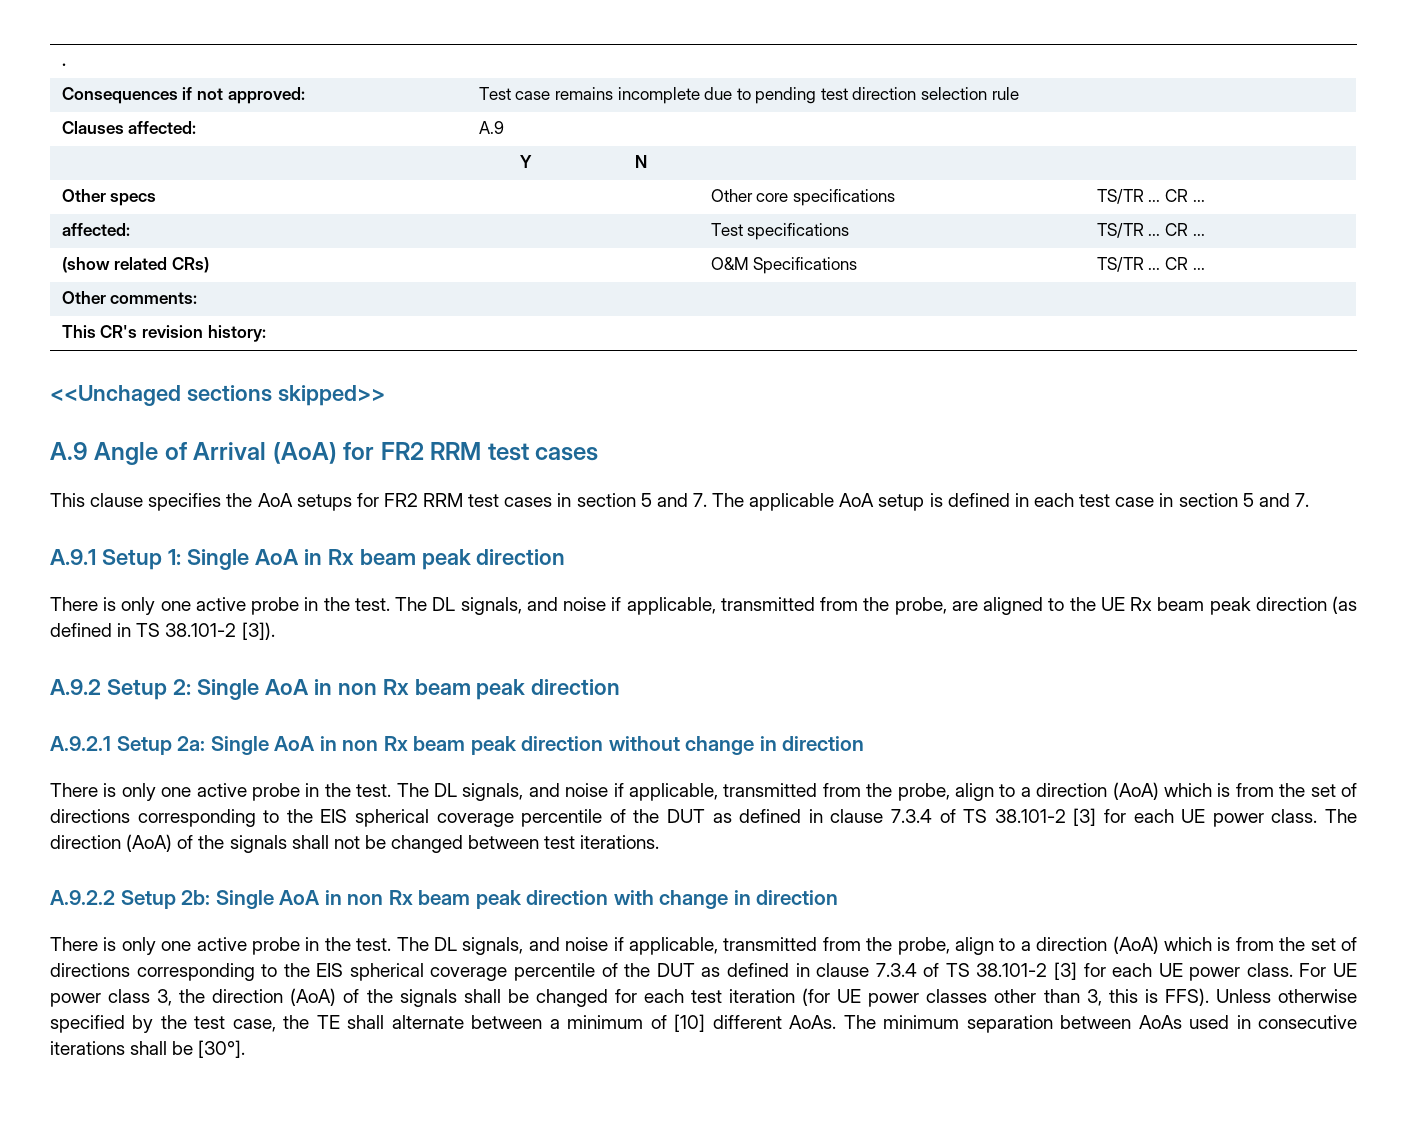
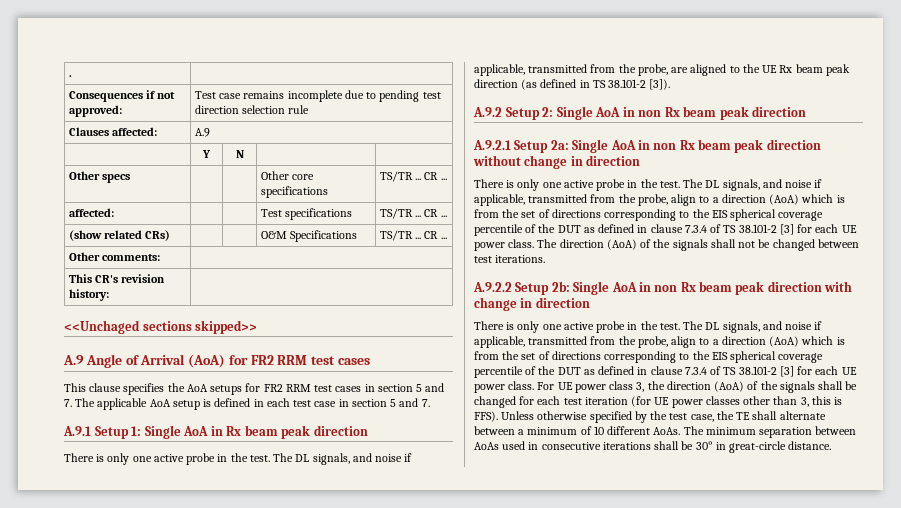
- Unless otherwise specified by the test case, the TE shall alternate between a minimum of [10] different AoAs.
+ Unless otherwise specified by the test case, the TE shall alternate between a minimum of 10 different AoAs.
- The minimum separation between AoAs used in consecutive iterations shall be [30°].
+ The minimum separation between AoAs used in consecutive iterations shall be 30° in great-circle distance.

